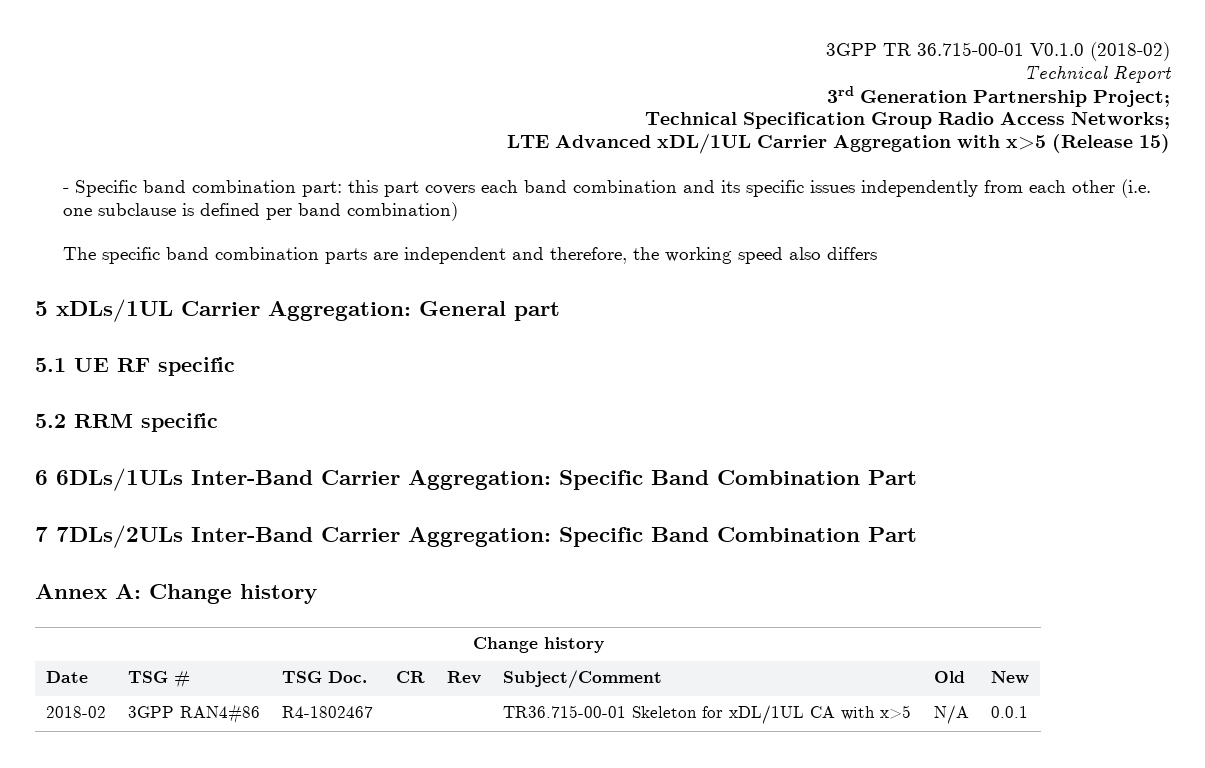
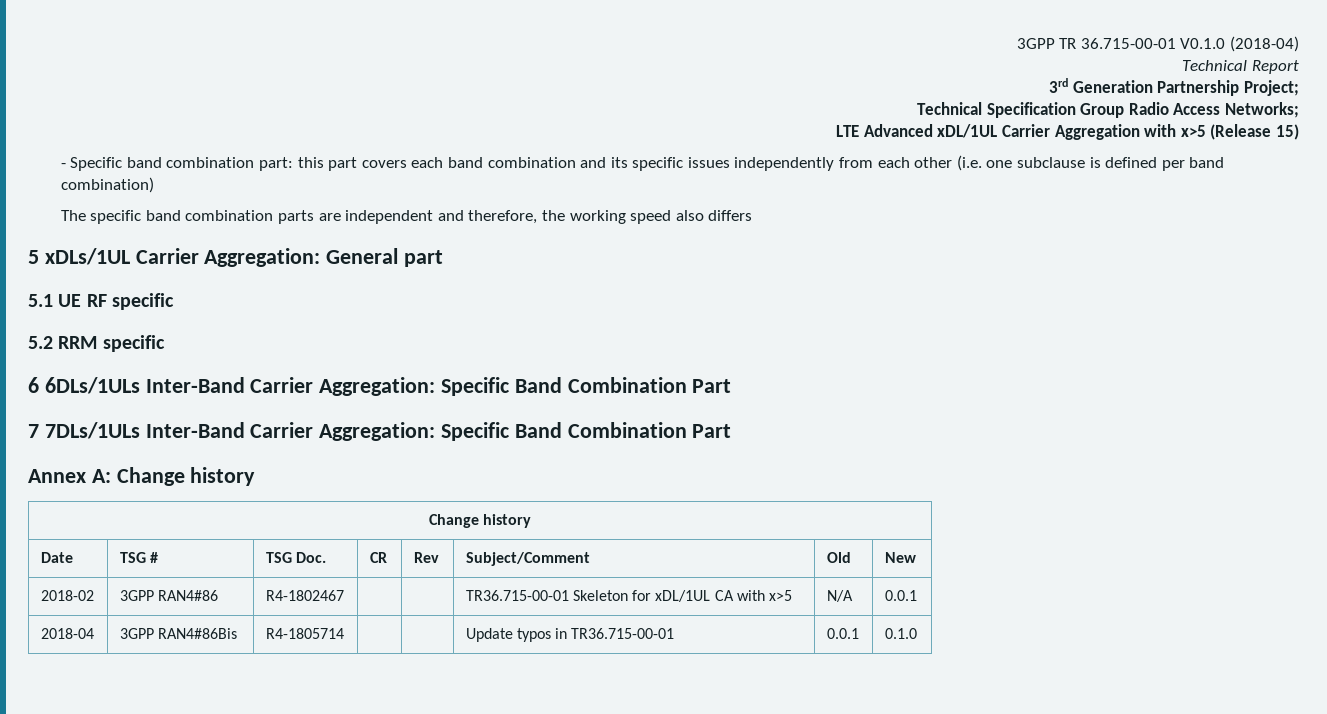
- 3GPP TR 36.715-00-01 V0.1.0 (2018-02)
+ 3GPP TR 36.715-00-01 V0.1.0 (2018-04)
- 7 7DLs/2ULs Inter-Band Carrier Aggregation: Specific Band Combination Part
+ 7 7DLs/1ULs Inter-Band Carrier Aggregation: Specific Band Combination Part
+ 2018-04 | 3GPP RAN4#86Bis | R4-1805714 | | | Update typos in TR36.715-00-01 | 0.0.1 | 0.1.0

